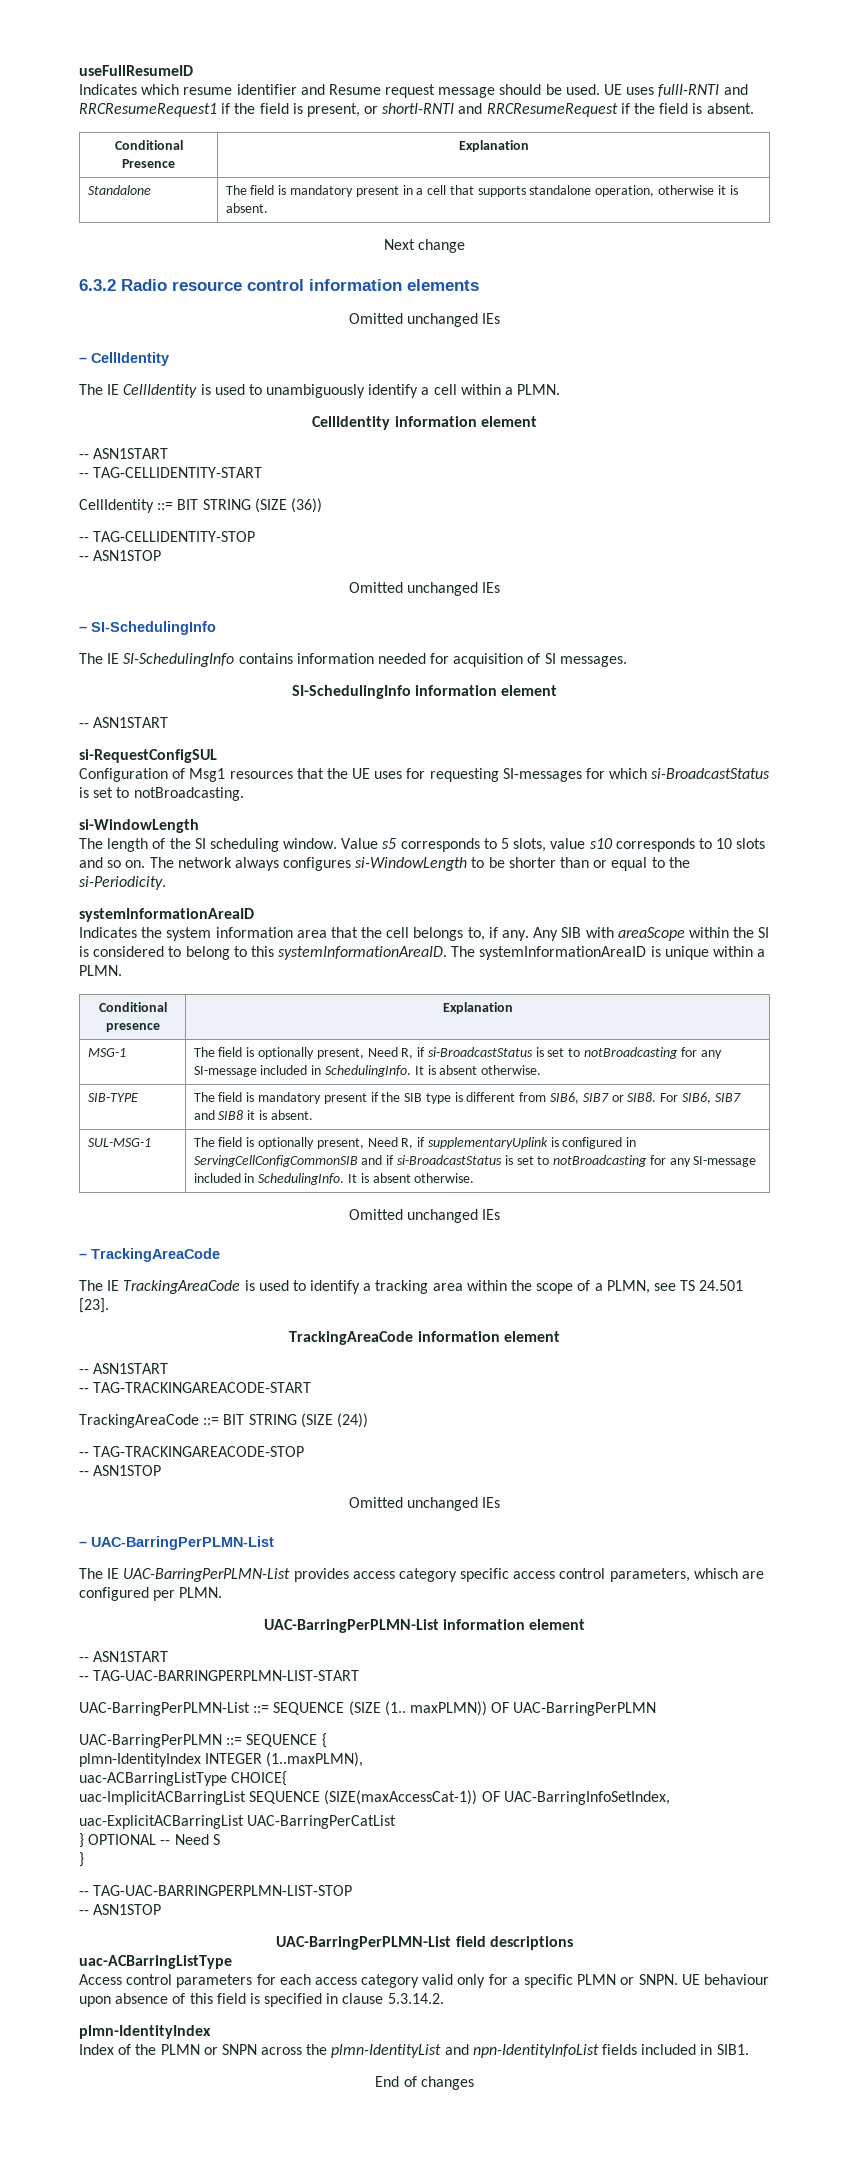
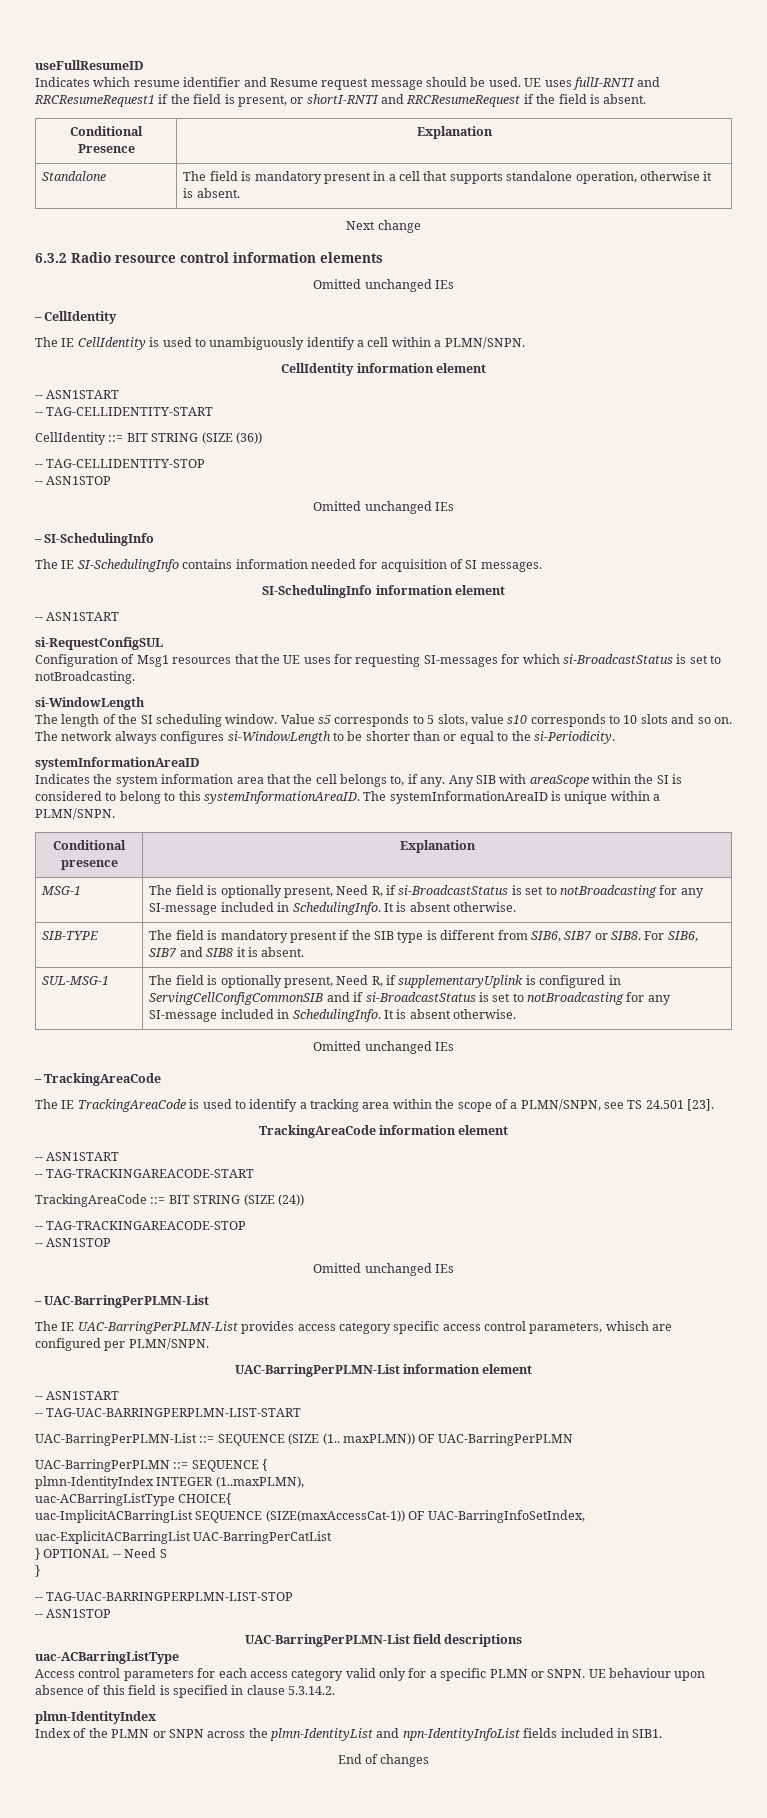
- The IE CellIdentity is used to unambiguously identify a cell within a PLMN.
+ The IE CellIdentity is used to unambiguously identify a cell within a PLMN/SNPN.
- The systemInformationAreaID is unique within a PLMN.
+ The systemInformationAreaID is unique within a PLMN/SNPN.
- The IE TrackingAreaCode is used to identify a tracking area within the scope of a PLMN, see TS 24.501 [23].
+ The IE TrackingAreaCode is used to identify a tracking area within the scope of a PLMN/SNPN, see TS 24.501 [23].
- The IE UAC-BarringPerPLMN-List provides access category specific access control parameters, whisch are configured per PLMN.
+ The IE UAC-BarringPerPLMN-List provides access category specific access control parameters, whisch are configured per PLMN/SNPN.

